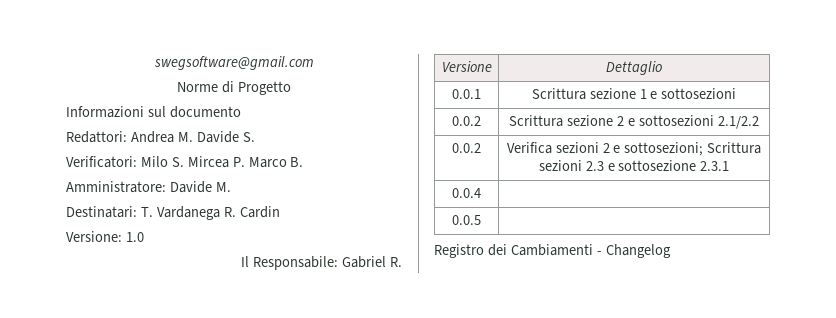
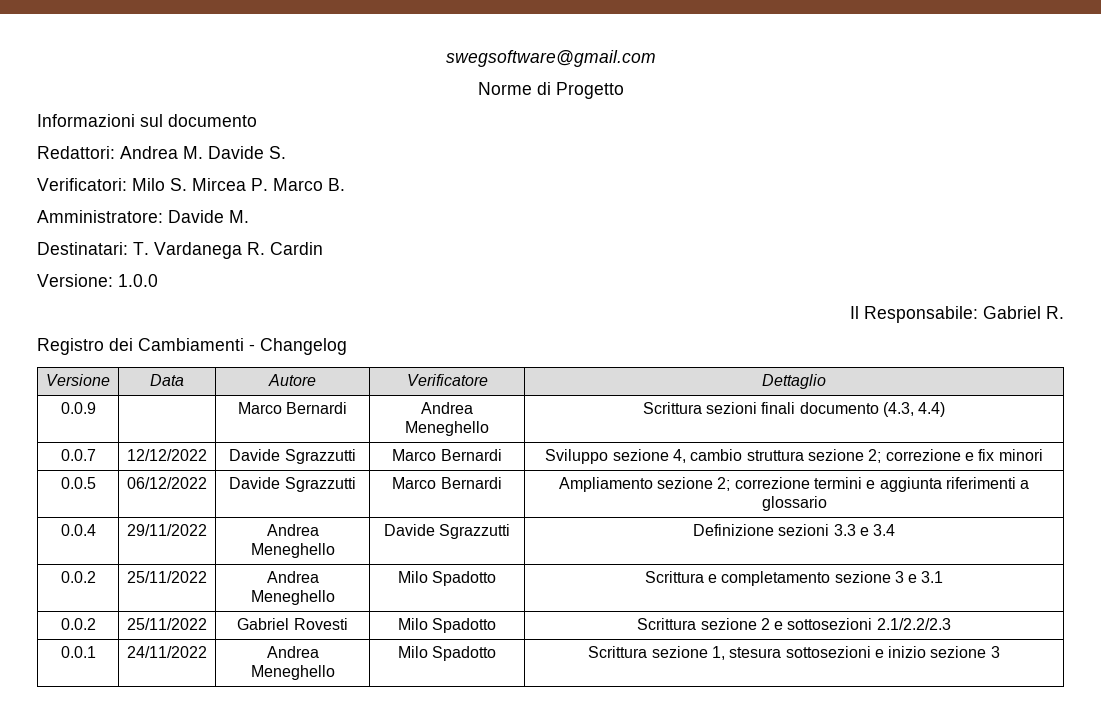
- Versione: 1.0
+ Versione: 1.0.0
- Versione | Dettaglio
- 0.0.1 | Scrittura sezione 1 e sottosezioni
- 0.0.2 | Scrittura sezione 2 e sottosezioni 2.1/2.2
- 0.0.2 | Verifica sezioni 2 e sottosezioni; Scrittura sezioni 2.3 e sottosezione 2.3.1
- 0.0.4 |
- 0.0.5 |
  Registro dei Cambiamenti - Changelog
+ Versione | Data | Autore | Verificatore | Dettaglio
+ 0.0.9 | | Marco Bernardi | Andrea Meneghello | Scrittura sezioni finali documento (4.3, 4.4)
+ 0.0.7 | 12/12/2022 | Davide Sgrazzutti | Marco Bernardi | Sviluppo sezione 4, cambio struttura sezione 2; correzione e fix minori
+ 0.0.5 | 06/12/2022 | Davide Sgrazzutti | Marco Bernardi | Ampliamento sezione 2; correzione termini e aggiunta riferimenti a glossario
+ 0.0.4 | 29/11/2022 | Andrea Meneghello | Davide Sgrazzutti | Definizione sezioni 3.3 e 3.4
+ 0.0.2 | 25/11/2022 | Andrea Meneghello | Milo Spadotto | Scrittura e completamento sezione 3 e 3.1
+ 0.0.2 | 25/11/2022 | Gabriel Rovesti | Milo Spadotto | Scrittura sezione 2 e sottosezioni 2.1/2.2/2.3
+ 0.0.1 | 24/11/2022 | Andrea Meneghello | Milo Spadotto | Scrittura sezione 1, stesura sottosezioni e inizio sezione 3

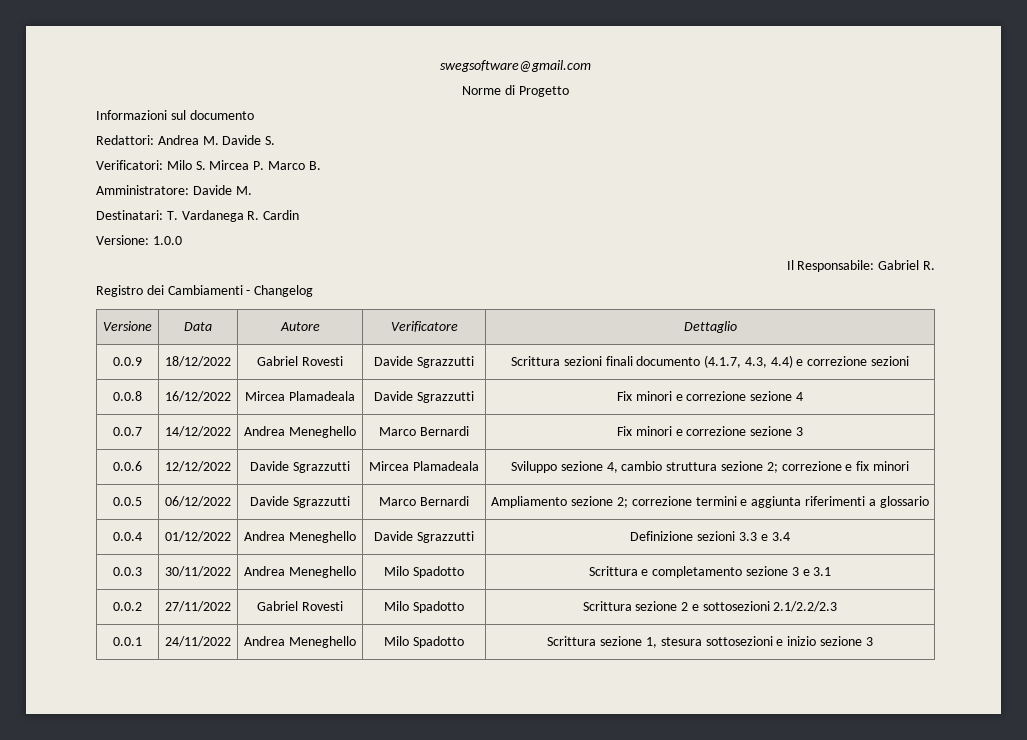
- 0.0.9 | | Marco Bernardi | Andrea Meneghello | Scrittura sezioni finali documento (4.3, 4.4)
- 0.0.7 | 12/12/2022 | Davide Sgrazzutti | Marco Bernardi | Sviluppo sezione 4, cambio struttura sezione 2; correzione e fix minori
+ 0.0.9 | 18/12/2022 | Gabriel Rovesti | Davide Sgrazzutti | Scrittura sezioni finali documento (4.1.7, 4.3, 4.4) e correzione sezioni
+ 0.0.8 | 16/12/2022 | Mircea Plamadeala | Davide Sgrazzutti | Fix minori e correzione sezione 4
+ 0.0.7 | 14/12/2022 | Andrea Meneghello | Marco Bernardi | Fix minori e correzione sezione 3
+ 0.0.6 | 12/12/2022 | Davide Sgrazzutti | Mircea Plamadeala | Sviluppo sezione 4, cambio struttura sezione 2; correzione e fix minori
- 0.0.4 | 29/11/2022 | Andrea Meneghello | Davide Sgrazzutti | Definizione sezioni 3.3 e 3.4
+ 0.0.4 | 01/12/2022 | Andrea Meneghello | Davide Sgrazzutti | Definizione sezioni 3.3 e 3.4
- 0.0.2 | 25/11/2022 | Andrea Meneghello | Milo Spadotto | Scrittura e completamento sezione 3 e 3.1
+ 0.0.3 | 30/11/2022 | Andrea Meneghello | Milo Spadotto | Scrittura e completamento sezione 3 e 3.1
- 0.0.2 | 25/11/2022 | Gabriel Rovesti | Milo Spadotto | Scrittura sezione 2 e sottosezioni 2.1/2.2/2.3
+ 0.0.2 | 27/11/2022 | Gabriel Rovesti | Milo Spadotto | Scrittura sezione 2 e sottosezioni 2.1/2.2/2.3

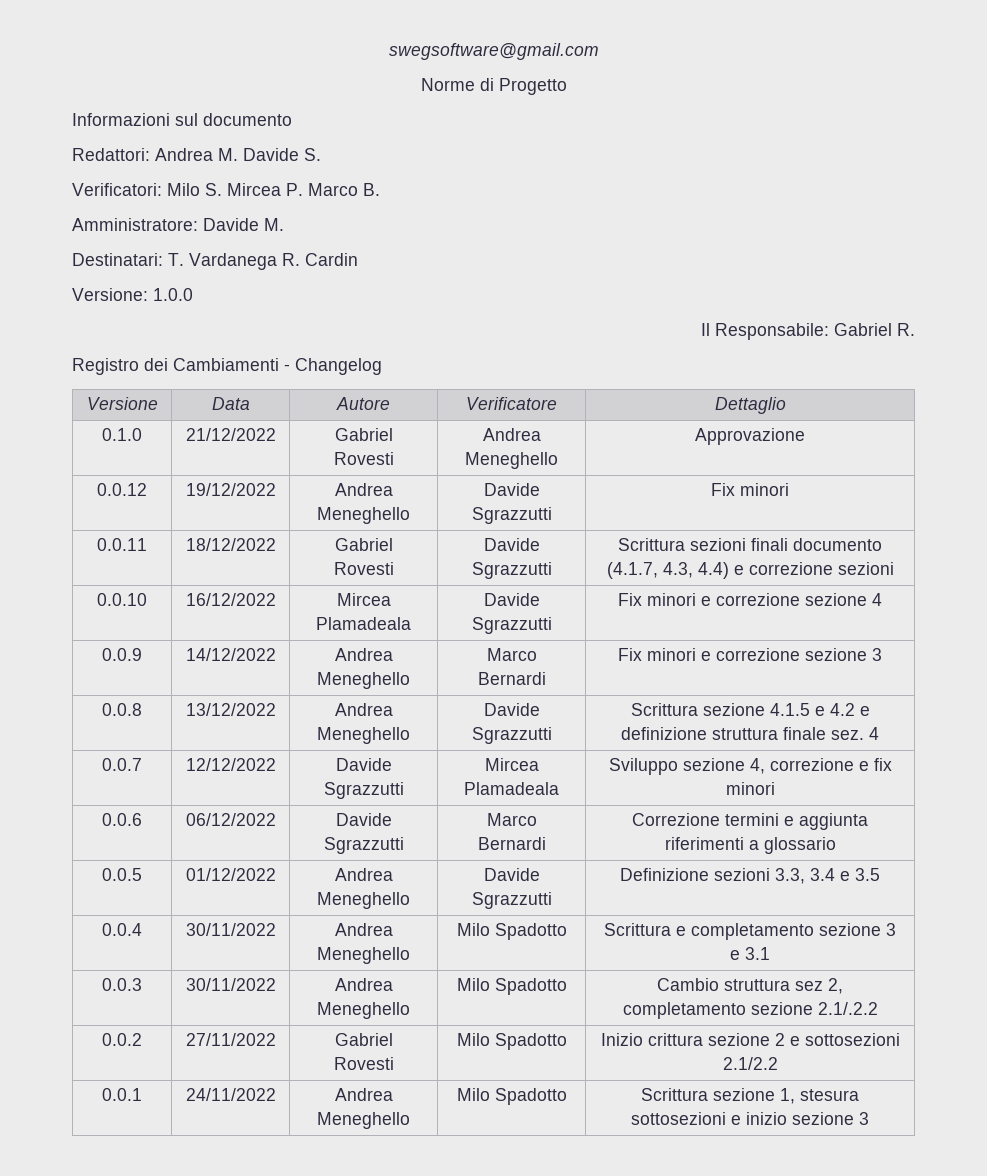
- 0.0.9 | 18/12/2022 | Gabriel Rovesti | Davide Sgrazzutti | Scrittura sezioni finali documento (4.1.7, 4.3, 4.4) e correzione sezioni
+ 0.1.0 | 21/12/2022 | Gabriel Rovesti | Andrea Meneghello | Approvazione
+ 0.0.12 | 19/12/2022 | Andrea Meneghello | Davide Sgrazzutti | Fix minori
+ 0.0.11 | 18/12/2022 | Gabriel Rovesti | Davide Sgrazzutti | Scrittura sezioni finali documento (4.1.7, 4.3, 4.4) e correzione sezioni
- 0.0.8 | 16/12/2022 | Mircea Plamadeala | Davide Sgrazzutti | Fix minori e correzione sezione 4
+ 0.0.10 | 16/12/2022 | Mircea Plamadeala | Davide Sgrazzutti | Fix minori e correzione sezione 4
- 0.0.7 | 14/12/2022 | Andrea Meneghello | Marco Bernardi | Fix minori e correzione sezione 3
+ 0.0.9 | 14/12/2022 | Andrea Meneghello | Marco Bernardi | Fix minori e correzione sezione 3
- 0.0.6 | 12/12/2022 | Davide Sgrazzutti | Mircea Plamadeala | Sviluppo sezione 4, cambio struttura sezione 2; correzione e fix minori
+ 0.0.8 | 13/12/2022 | Andrea Meneghello | Davide Sgrazzutti | Scrittura sezione 4.1.5 e 4.2 e definizione struttura finale sez. 4
+ 0.0.7 | 12/12/2022 | Davide Sgrazzutti | Mircea Plamadeala | Sviluppo sezione 4, correzione e fix minori
- 0.0.5 | 06/12/2022 | Davide Sgrazzutti | Marco Bernardi | Ampliamento sezione 2; correzione termini e aggiunta riferimenti a glossario
+ 0.0.6 | 06/12/2022 | Davide Sgrazzutti | Marco Bernardi | Correzione termini e aggiunta riferimenti a glossario
- 0.0.4 | 01/12/2022 | Andrea Meneghello | Davide Sgrazzutti | Definizione sezioni 3.3 e 3.4
- 0.0.3 | 30/11/2022 | Andrea Meneghello | Milo Spadotto | Scrittura e completamento sezione 3 e 3.1
+ 0.0.5 | 01/12/2022 | Andrea Meneghello | Davide Sgrazzutti | Definizione sezioni 3.3, 3.4 e 3.5
+ 0.0.4 | 30/11/2022 | Andrea Meneghello | Milo Spadotto | Scrittura e completamento sezione 3 e 3.1
+ 0.0.3 | 30/11/2022 | Andrea Meneghello | Milo Spadotto | Cambio struttura sez 2, completamento sezione 2.1/.2.2
- 0.0.2 | 27/11/2022 | Gabriel Rovesti | Milo Spadotto | Scrittura sezione 2 e sottosezioni 2.1/2.2/2.3
+ 0.0.2 | 27/11/2022 | Gabriel Rovesti | Milo Spadotto | Inizio crittura sezione 2 e sottosezioni 2.1/2.2

